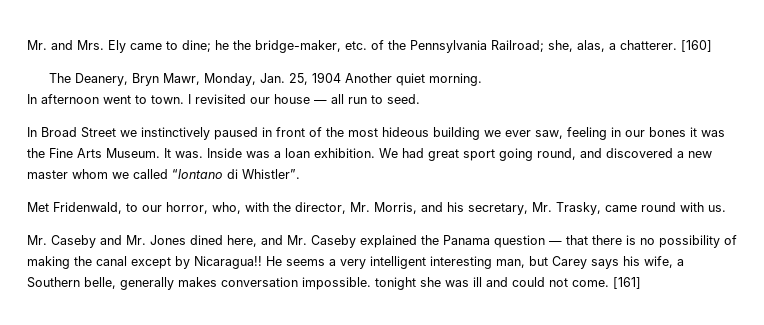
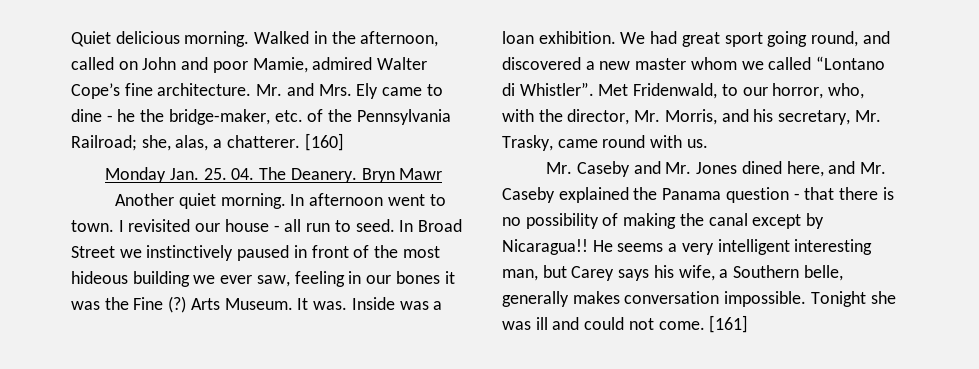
+ Quiet delicious morning. Walked in the afternoon, called on John and poor Mamie, admired Walter Cope’s fine architecture.
- Mr. and Mrs. Ely came to dine; he the bridge-maker, etc. of the Pennsylvania Railroad; she, alas, a chatterer.
+ Mr. and Mrs. Ely came to dine - he the bridge-maker, etc. of the Pennsylvania Railroad; she, alas, a chatterer.
- The Deanery, Bryn Mawr, Monday, Jan. 25, 1904 Another quiet morning.
- In afternoon went to town.
+ Monday Jan. 25. 04. The Deanery. Bryn Mawr
+ Another quiet morning. In afternoon went to town.
- I revisited our house — all run to seed.
- In Broad Street we instinctively paused in front of the most hideous building we ever saw, feeling in our bones it was the Fine Arts Museum.
+ I revisited our house - all run to seed. In Broad Street we instinctively paused in front of the most hideous building we ever saw, feeling in our bones it was the Fine (?) Arts Museum.
- We had great sport going round, and discovered a new master whom we called “lontano di Whistler”.
- Met Fridenwald, to our horror, who, with the director, Mr. Morris, and his secretary, Mr. Trasky, came round with us.
+ We had great sport going round, and discovered a new master whom we called “Lontano di Whistler”. Met Fridenwald, to our horror, who, with the director, Mr. Morris, and his secretary, Mr. Trasky, came round with us.
- Mr. Caseby and Mr. Jones dined here, and Mr. Caseby explained the Panama question — that there is no possibility of making the canal except by Nicaragua!!
+ Mr. Caseby and Mr. Jones dined here, and Mr. Caseby explained the Panama question - that there is no possibility of making the canal except by Nicaragua!!
- He seems a very intelligent interesting man, but Carey says his wife, a Southern belle, generally makes conversation impossible. tonight she was ill and could not come.
+ He seems a very intelligent interesting man, but Carey says his wife, a Southern belle, generally makes conversation impossible. Tonight she was ill and could not come.

